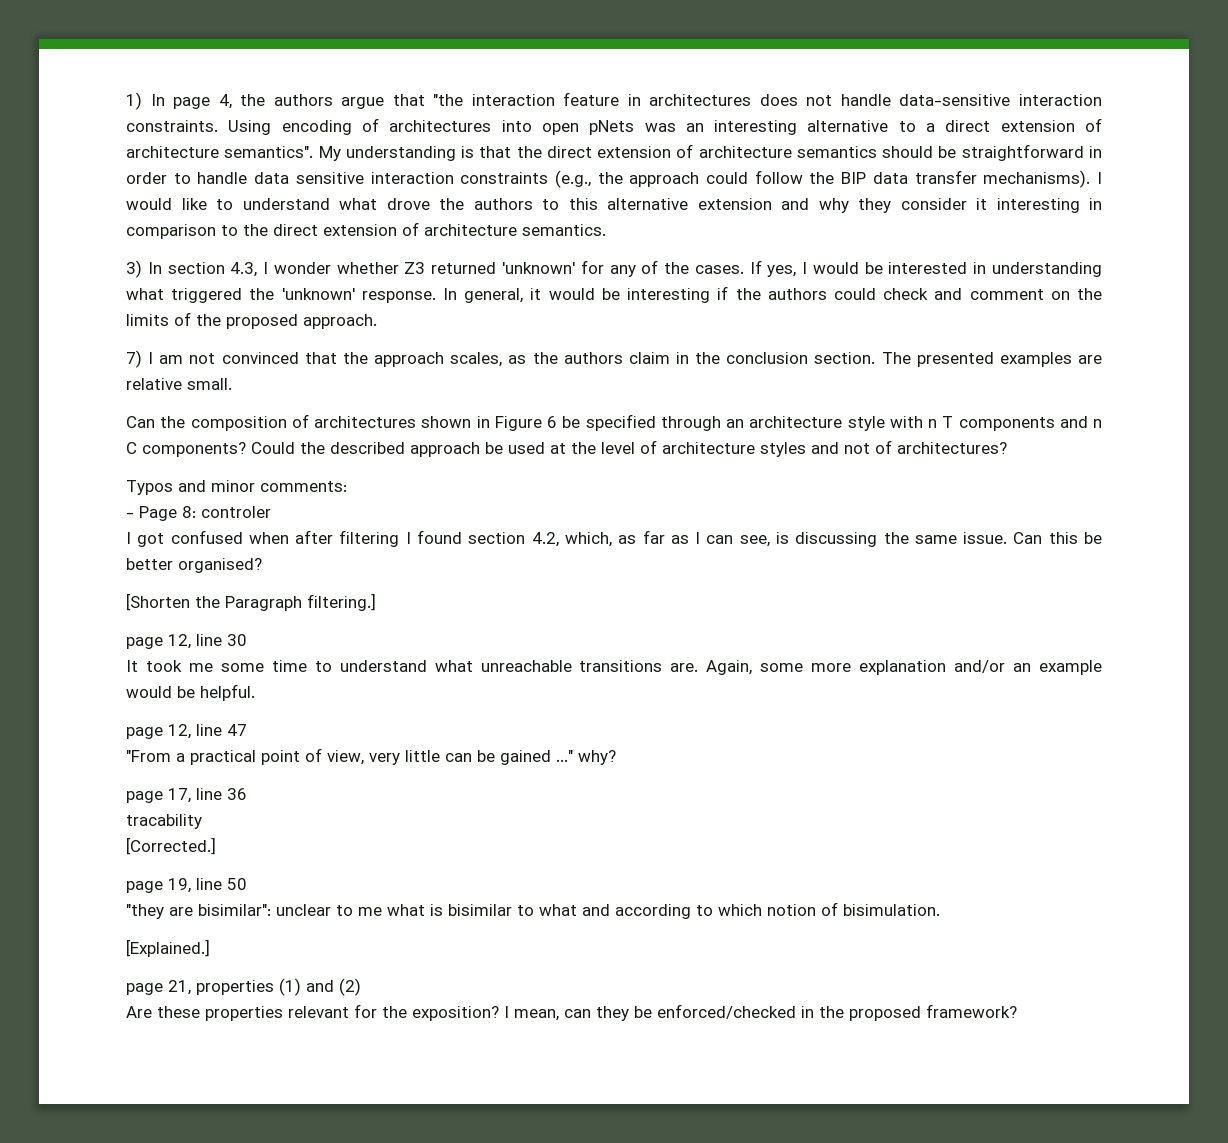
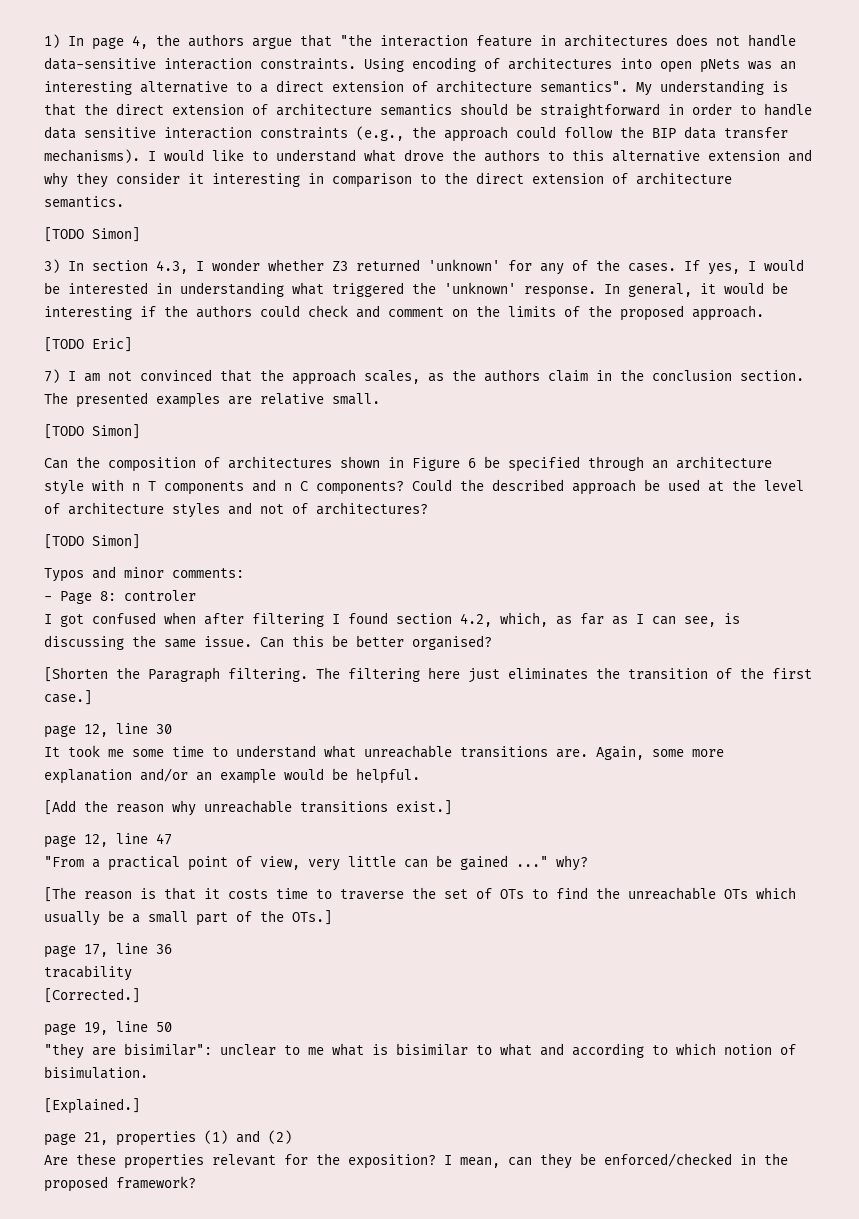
  I would like to understand what drove the authors to this alternative extension and why they consider it interesting in comparison to the direct extension of architecture semantics.
+ [TODO Simon]
+ [TODO Eric]
  The presented examples are relative small.
+ [TODO Simon]
  Could the described approach be used at the level of architecture styles and not of architectures?
+ [TODO Simon]
- [Shorten the Paragraph filtering.]
+ [Shorten the Paragraph filtering. The filtering here just eliminates the transition of the first case.]
+ [Add the reason why unreachable transitions exist.]
+ [The reason is that it costs time to traverse the set of OTs to find the unreachable OTs which usually be a small part of the OTs.]

